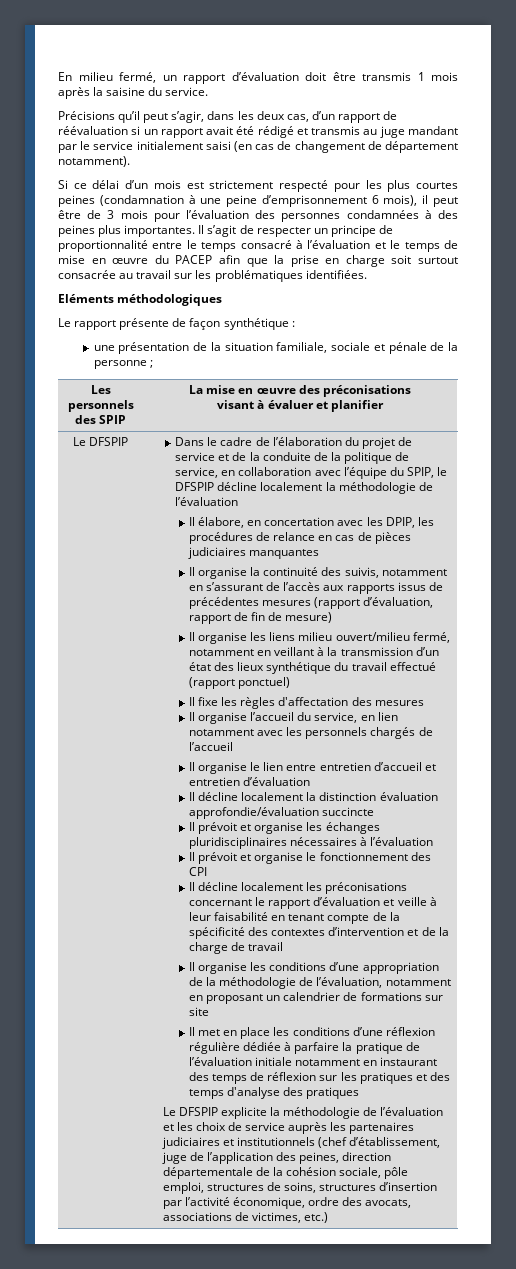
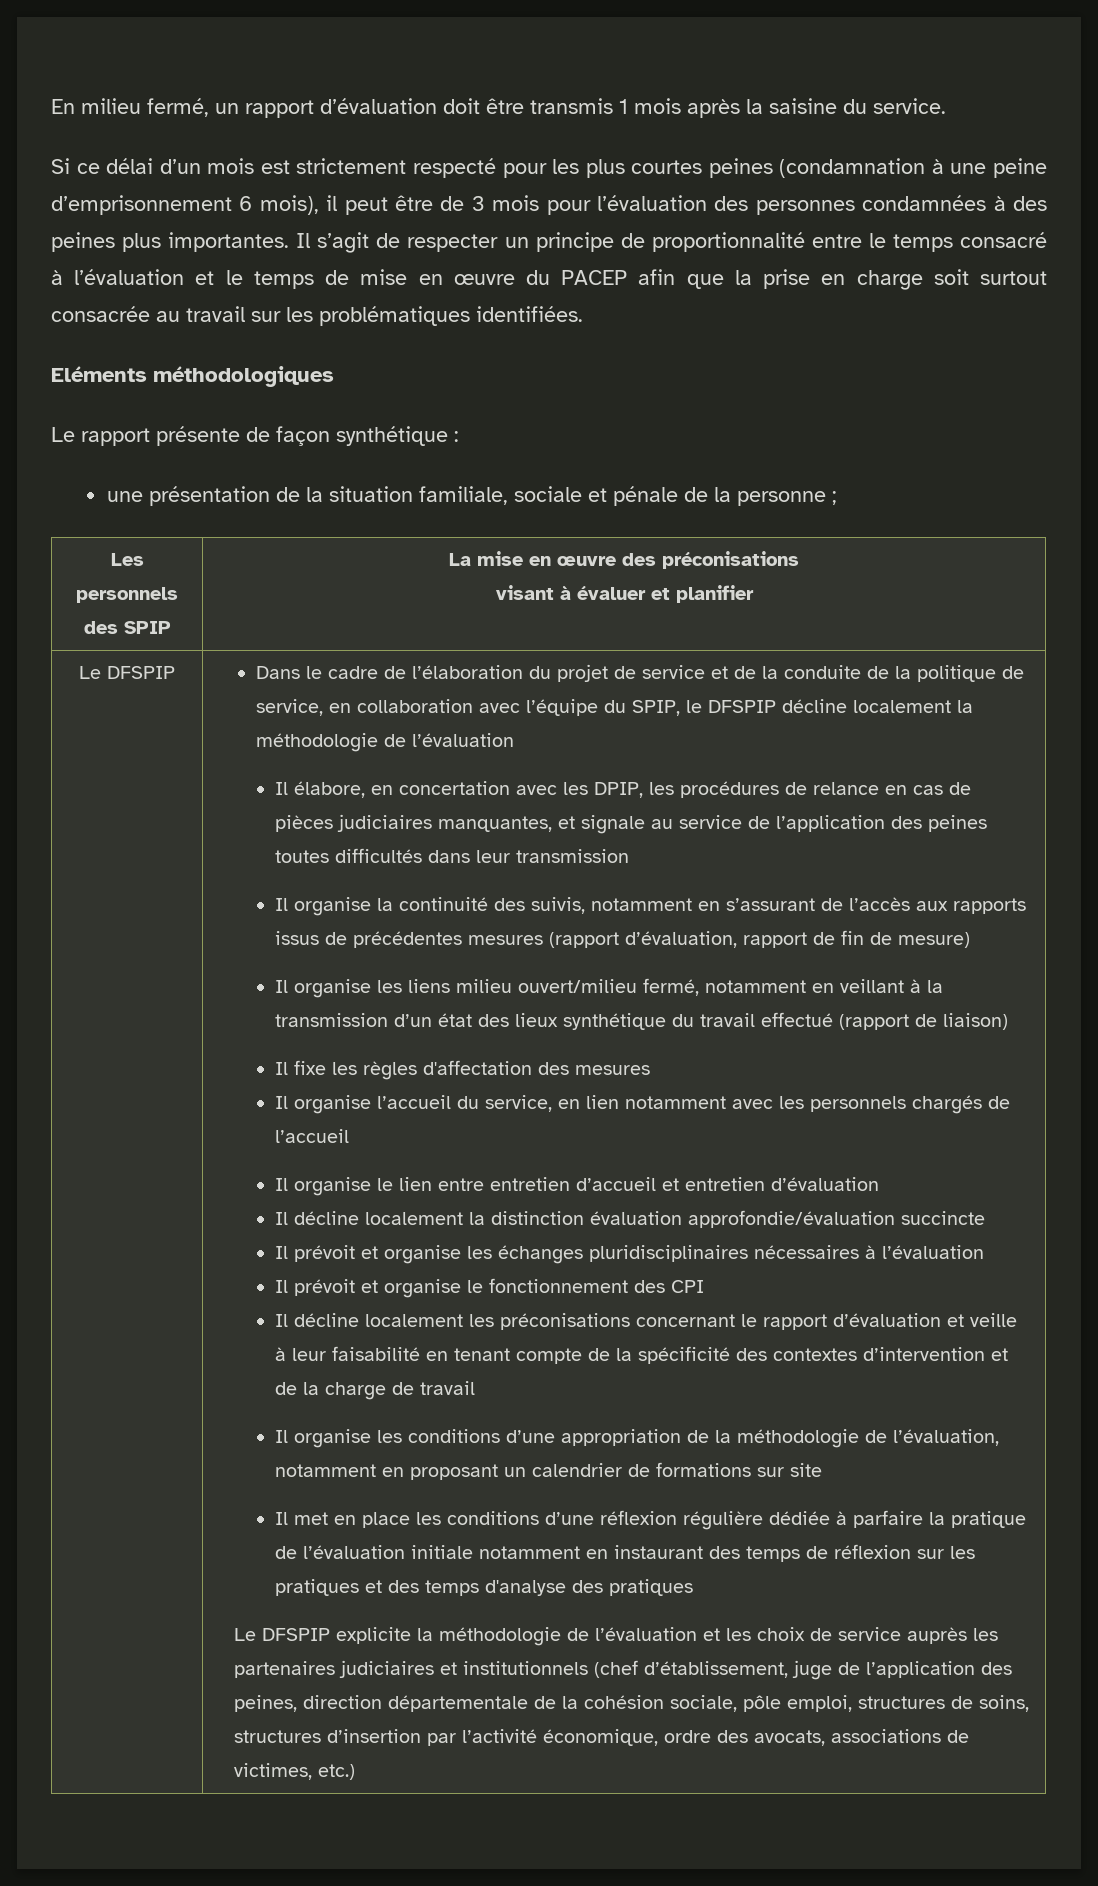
- Précisions qu’il peut s’agir, dans les deux cas, d’un rapport de réévaluation si un rapport avait été rédigé et transmis au juge mandant par le service initialement saisi (en cas de changement de département notamment).
- Il élabore, en concertation avec les DPIP, les procédures de relance en cas de pièces judiciaires manquantes
+ Il élabore, en concertation avec les DPIP, les procédures de relance en cas de pièces judiciaires manquantes, et signale au service de l’application des peines toutes difficultés dans leur transmission
- Il organise les liens milieu ouvert/milieu fermé, notamment en veillant à la transmission d’un état des lieux synthétique du travail effectué (rapport ponctuel)
+ Il organise les liens milieu ouvert/milieu fermé, notamment en veillant à la transmission d’un état des lieux synthétique du travail effectué (rapport de liaison)

